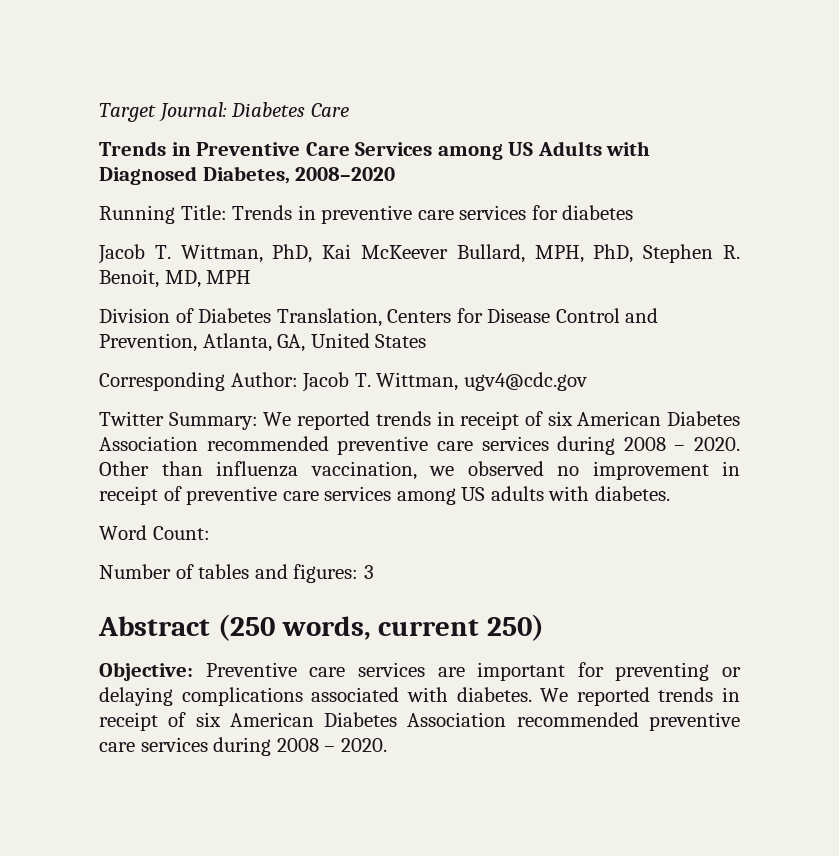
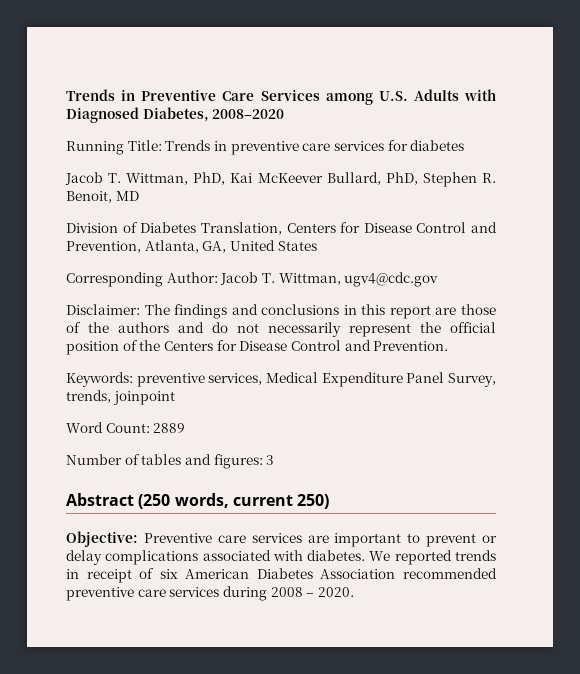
- Target Journal: Diabetes Care
- Trends in Preventive Care Services among US Adults with Diagnosed Diabetes, 2008–2020
+ Trends in Preventive Care Services among U.S. Adults with Diagnosed Diabetes, 2008–2020
- Jacob T. Wittman, PhD, Kai McKeever Bullard, MPH, PhD, Stephen R. Benoit, MD, MPH
+ Jacob T. Wittman, PhD, Kai McKeever Bullard, PhD, Stephen R. Benoit, MD
- Twitter Summary: We reported trends in receipt of six American Diabetes Association recommended preventive care services during 2008 – 2020. Other than influenza vaccination, we observed no improvement in receipt of preventive care services among US adults with diabetes.
+ Disclaimer: The findings and conclusions in this report are those of the authors and do not necessarily represent the official position of the Centers for Disease Control and Prevention.
+ Keywords: preventive services, Medical Expenditure Panel Survey, trends, joinpoint
- Word Count:
+ Word Count: 2889
- Objective: Preventive care services are important for preventing or delaying complications associated with diabetes.
+ Objective: Preventive care services are important to prevent or delay complications associated with diabetes.

